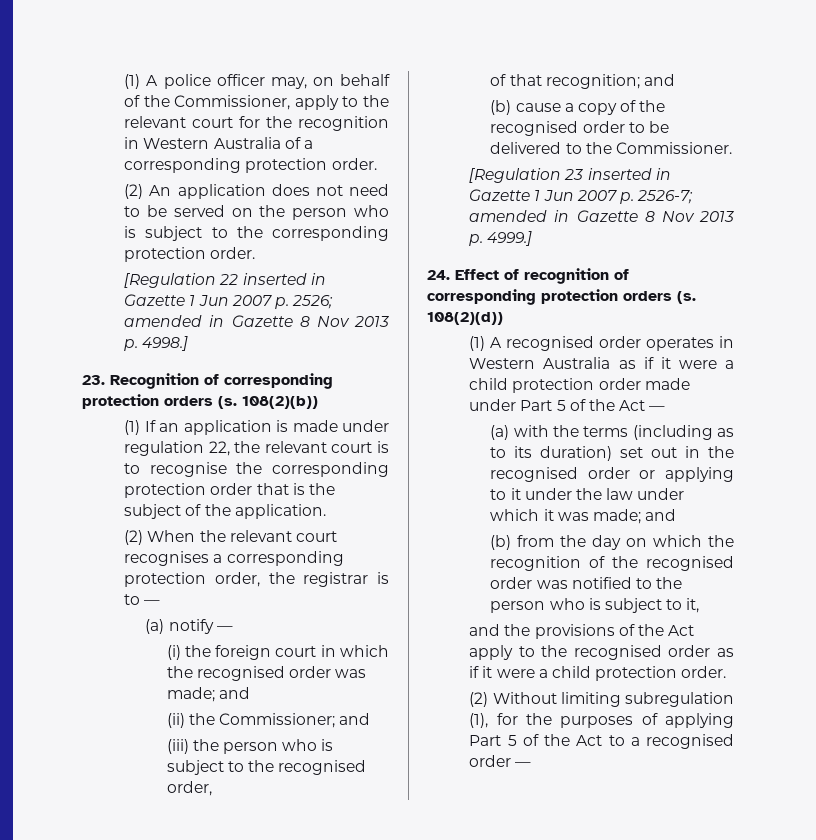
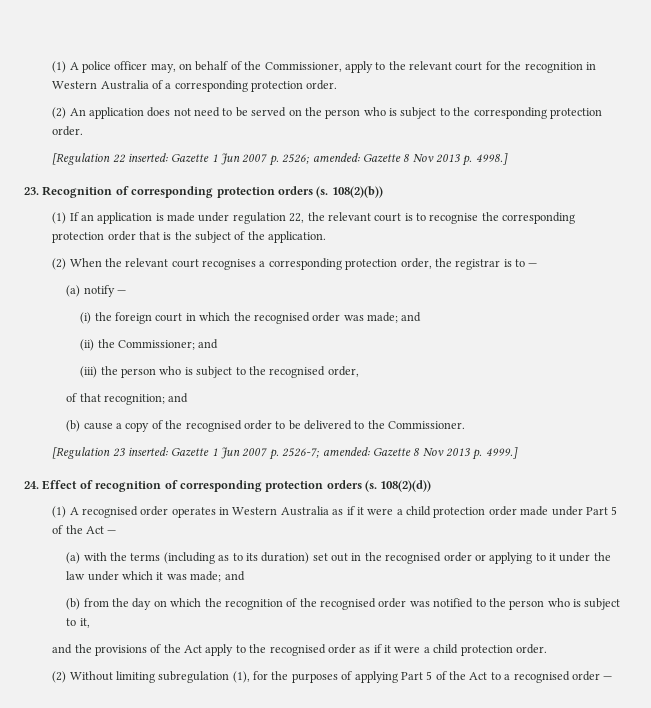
- [Regulation 22 inserted in Gazette 1 Jun 2007 p. 2526; amended in Gazette 8 Nov 2013 p. 4998.]
+ [Regulation 22 inserted: Gazette 1 Jun 2007 p. 2526; amended: Gazette 8 Nov 2013 p. 4998.]
- [Regulation 23 inserted in Gazette 1 Jun 2007 p. 2526-7; amended in Gazette 8 Nov 2013 p. 4999.]
+ [Regulation 23 inserted: Gazette 1 Jun 2007 p. 2526-7; amended: Gazette 8 Nov 2013 p. 4999.]

